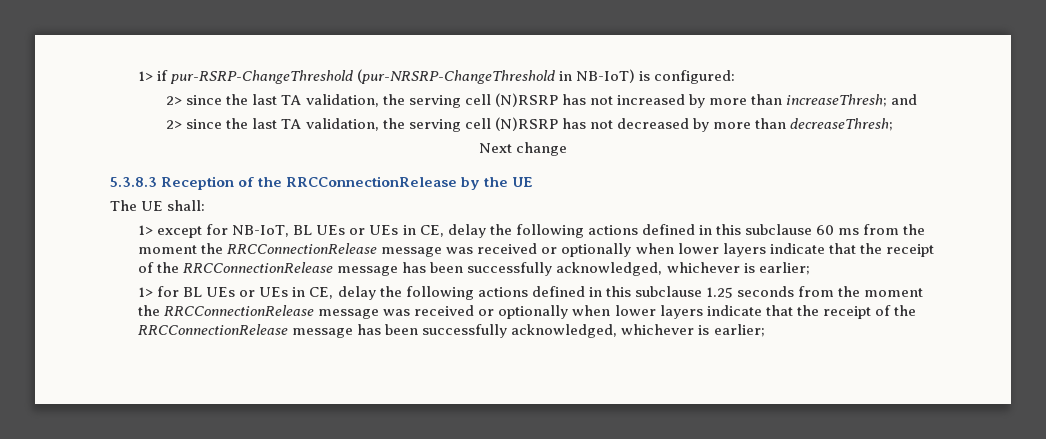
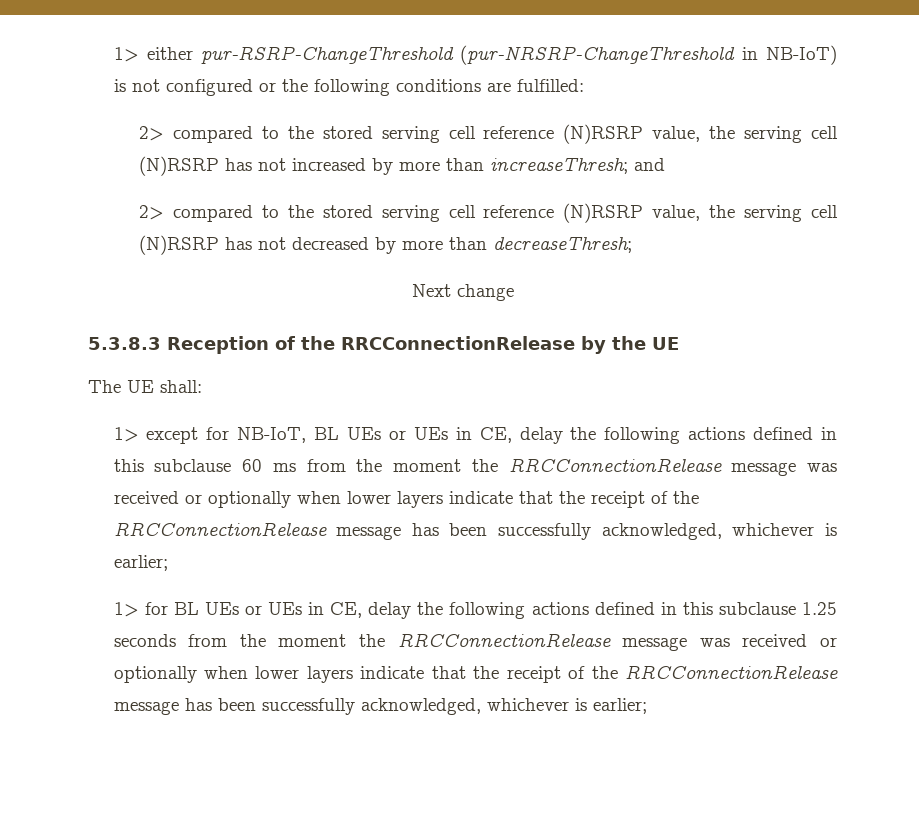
- 1> if pur-RSRP-ChangeThreshold (pur-NRSRP-ChangeThreshold in NB-IoT) is configured:
- 2> since the last TA validation, the serving cell (N)RSRP has not increased by more than increaseThresh; and
+ 1> either pur-RSRP-ChangeThreshold (pur-NRSRP-ChangeThreshold in NB-IoT) is not configured or the following conditions are fulfilled:
+ 2> compared to the stored serving cell reference (N)RSRP value, the serving cell (N)RSRP has not increased by more than increaseThresh; and
- 2> since the last TA validation, the serving cell (N)RSRP has not decreased by more than decreaseThresh;
+ 2> compared to the stored serving cell reference (N)RSRP value, the serving cell (N)RSRP has not decreased by more than decreaseThresh;

